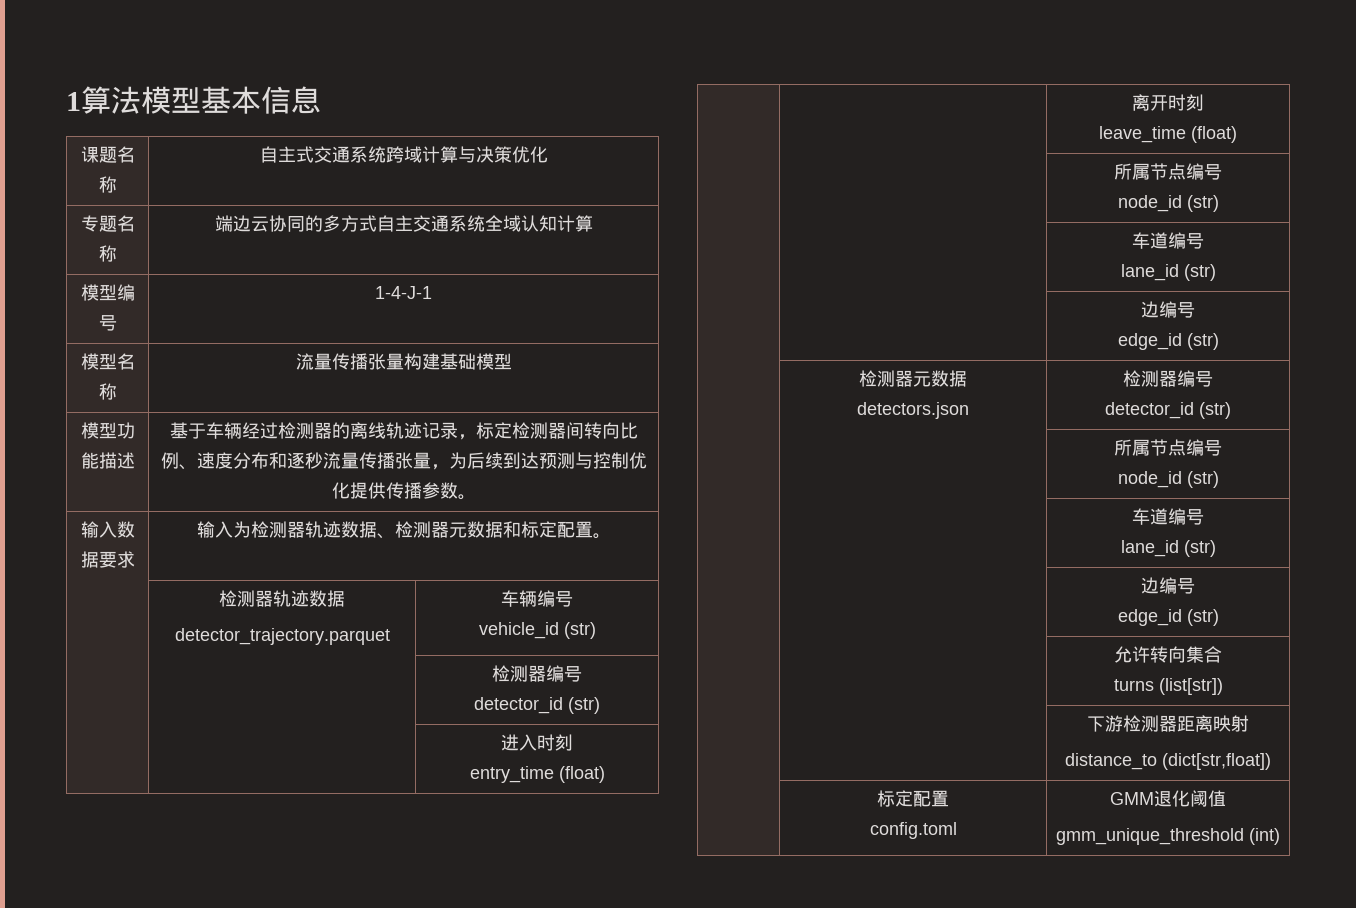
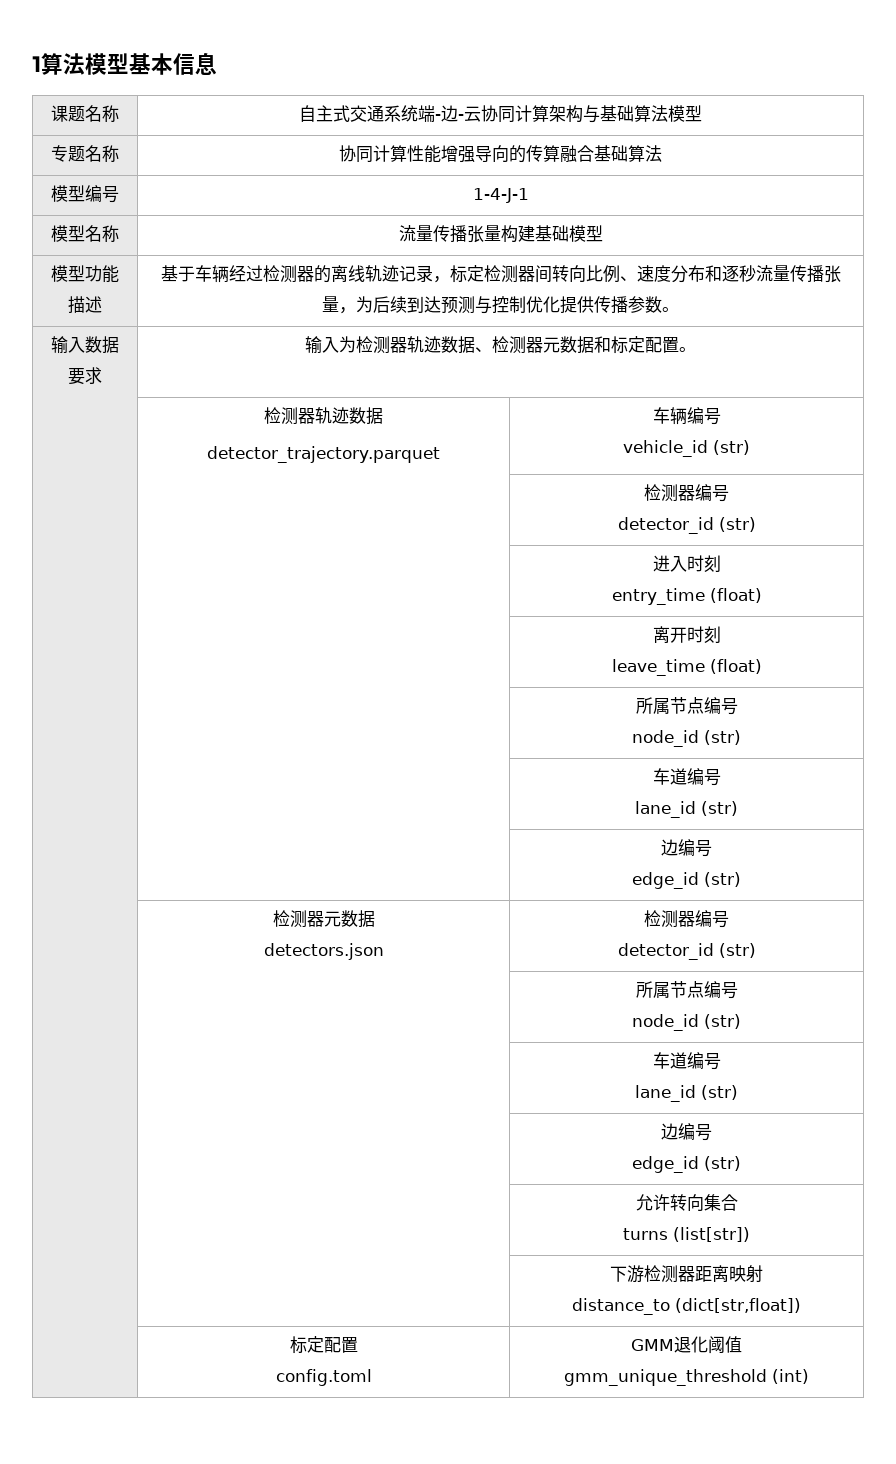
- 课题名称 | 自主式交通系统跨域计算与决策优化
- 专题名称 | 端边云协同的多方式自主交通系统全域认知计算
+ 课题名称 | 自主式交通系统端-边-云协同计算架构与基础算法模型
+ 专题名称 | 协同计算性能增强导向的传算融合基础算法

